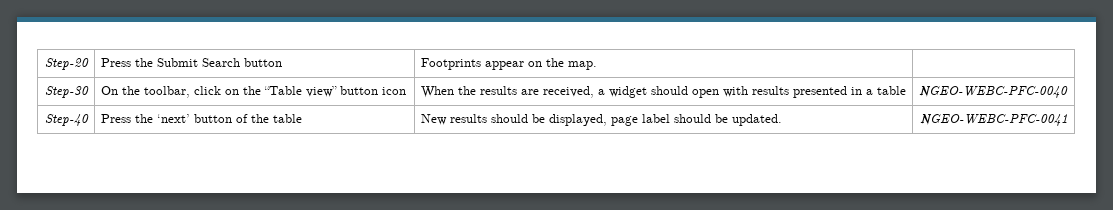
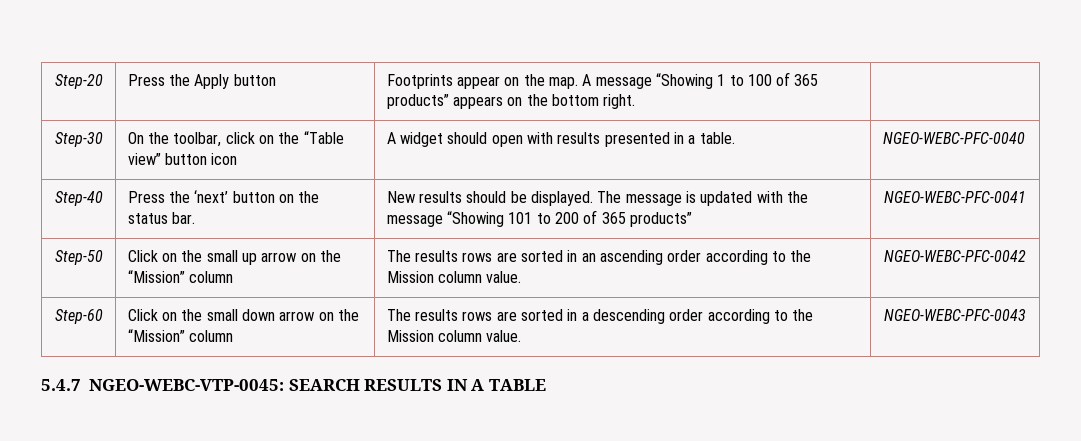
- Step-20 | Press the Submit Search button | Footprints appear on the map. |
+ Step-20 | Press the Apply button | Footprints appear on the map. A message “Showing 1 to 100 of 365 products” appears on the bottom right. |
- Step-30 | On the toolbar, click on the “Table view” button icon | When the results are received, a widget should open with results presented in a table | NGEO-WEBC-PFC-0040
+ Step-30 | On the toolbar, click on the “Table view” button icon | A widget should open with results presented in a table. | NGEO-WEBC-PFC-0040
- Step-40 | Press the ‘next’ button of the table | New results should be displayed, page label should be updated. | NGEO-WEBC-PFC-0041
+ Step-40 | Press the ‘next’ button on the status bar. | New results should be displayed. The message is updated with the message “Showing 101 to 200 of 365 products” | NGEO-WEBC-PFC-0041
+ Step-50 | Click on the small up arrow on the “Mission” column | The results rows are sorted in an ascending order according to the Mission column value. | NGEO-WEBC-PFC-0042
+ Step-60 | Click on the small down arrow on the “Mission” column | The results rows are sorted in a descending order according to the Mission column value. | NGEO-WEBC-PFC-0043
+ 5.4.7 NGEO-WEBC-VTP-0045: SEARCH RESULTS IN A TABLE

